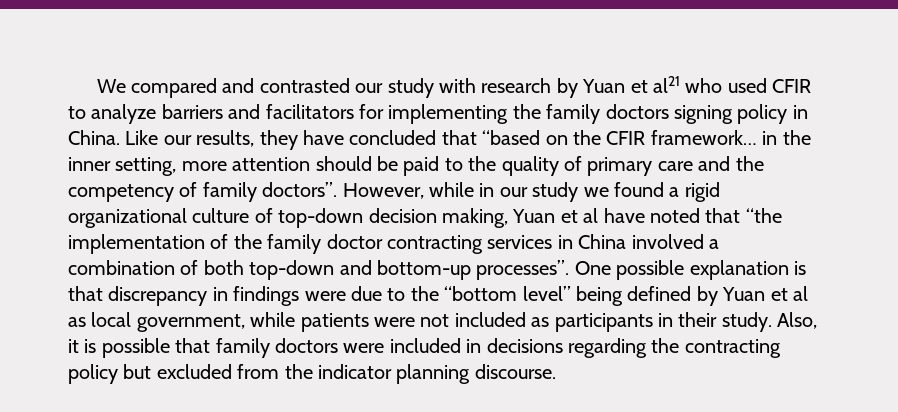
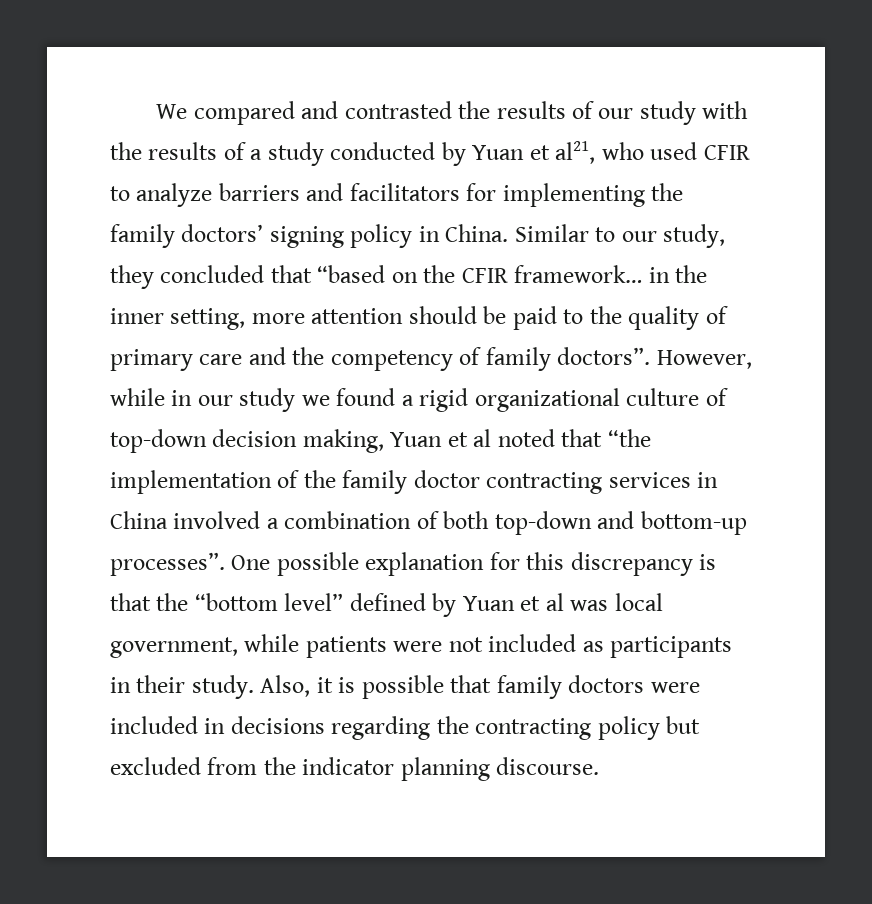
- We compared and contrasted our study with research by Yuan et al21 who used CFIR to analyze barriers and facilitators for implementing the family doctors signing policy in China.
+ We compared and contrasted the results of our study with the results of a study conducted by Yuan et al21, who used CFIR to analyze barriers and facilitators for implementing the family doctors’ signing policy in China.
- Like our results, they have concluded that “based on the CFIR framework… in the inner setting, more attention should be paid to the quality of primary care and the competency of family doctors”.
+ Similar to our study, they concluded that “based on the CFIR framework… in the inner setting, more attention should be paid to the quality of primary care and the competency of family doctors”.
- However, while in our study we found a rigid organizational culture of top-down decision making, Yuan et al have noted that “the implementation of the family doctor contracting services in China involved a combination of both top-down and bottom-up processes”.
+ However, while in our study we found a rigid organizational culture of top-down decision making, Yuan et al noted that “the implementation of the family doctor contracting services in China involved a combination of both top-down and bottom-up processes”.
- One possible explanation is that discrepancy in findings were due to the “bottom level” being defined by Yuan et al as local government, while patients were not included as participants in their study.
+ One possible explanation for this discrepancy is that the “bottom level” defined by Yuan et al was local government, while patients were not included as participants in their study.

